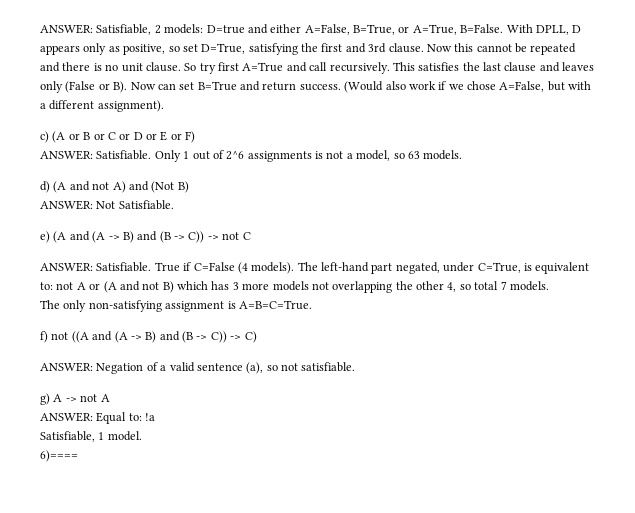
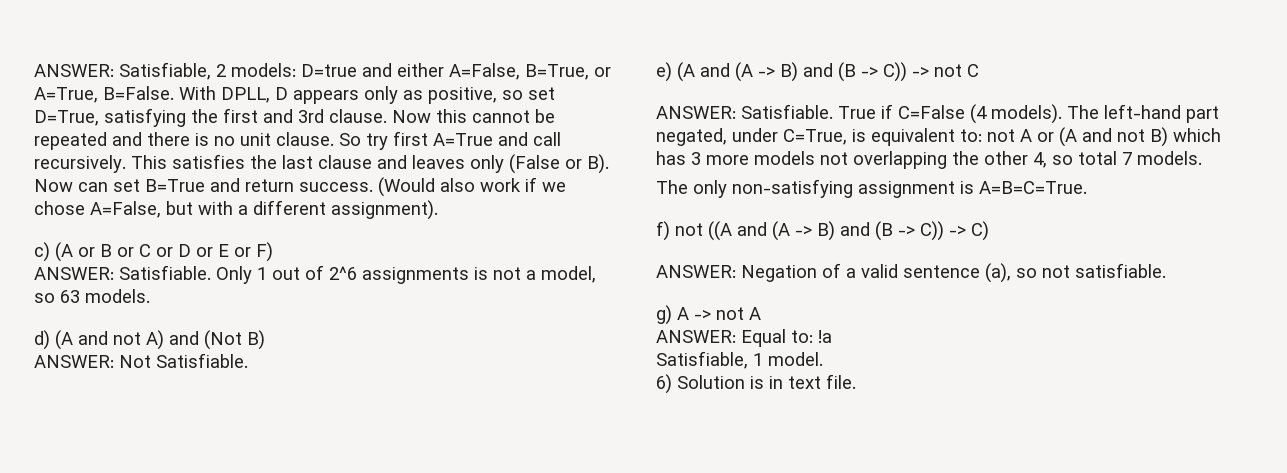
- 6)====
+ 6) Solution is in text file.

